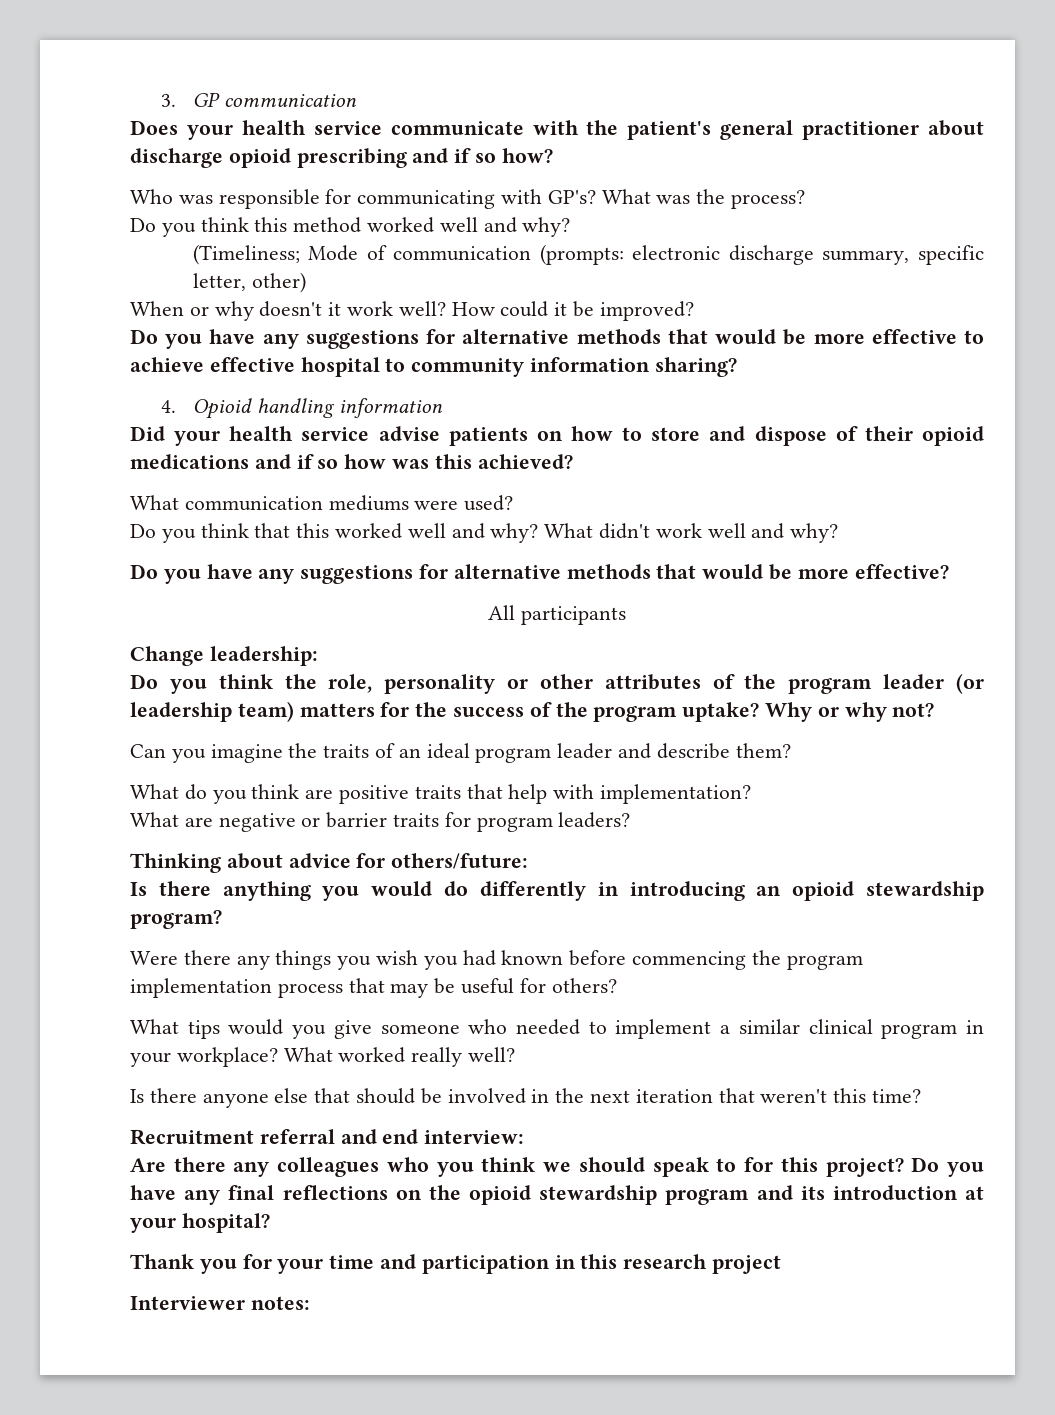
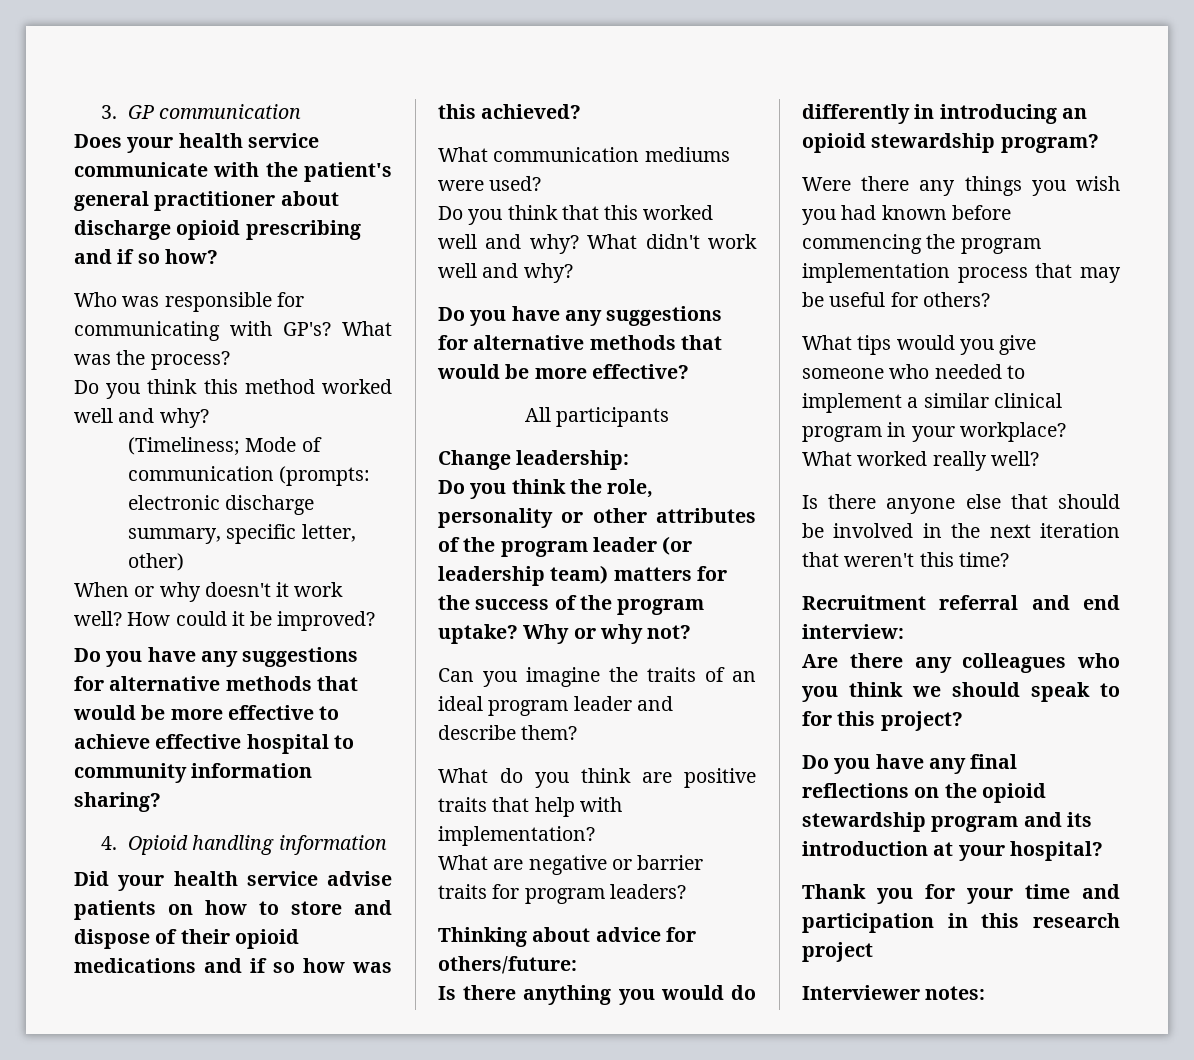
- Are there any colleagues who you think we should speak to for this project? Do you have any final reflections on the opioid stewardship program and its introduction at your hospital?
+ Are there any colleagues who you think we should speak to for this project?
+ Do you have any final reflections on the opioid stewardship program and its introduction at your hospital?

